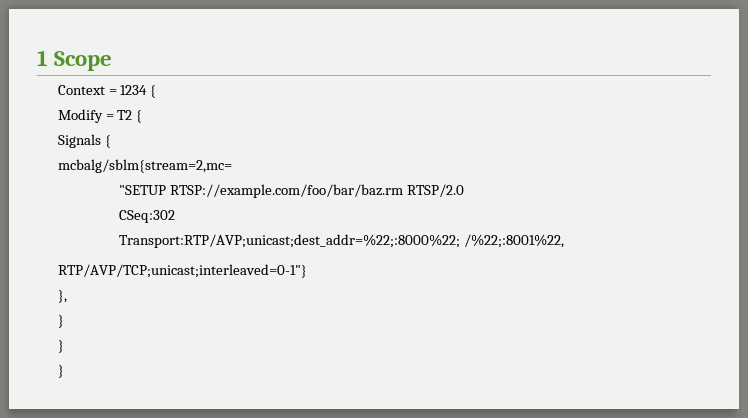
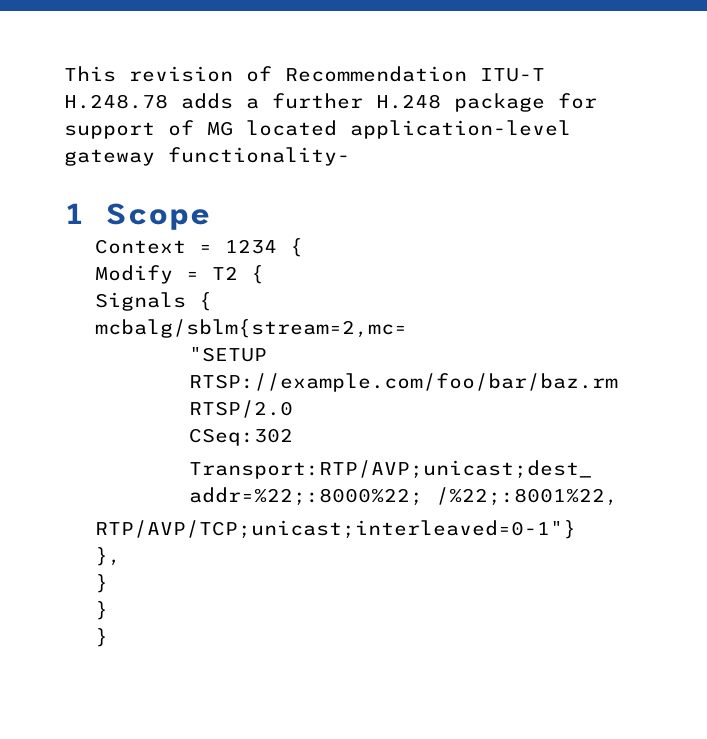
+ This revision of Recommendation ITU-T H.248.78 adds a further H.248 package for support of MG located application-level gateway functionality-

